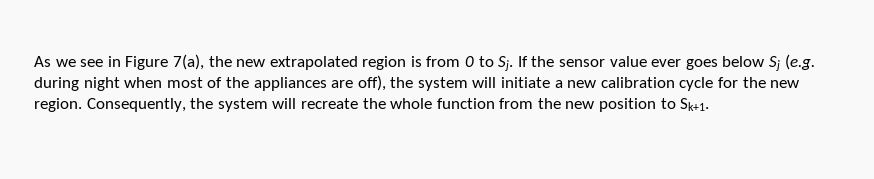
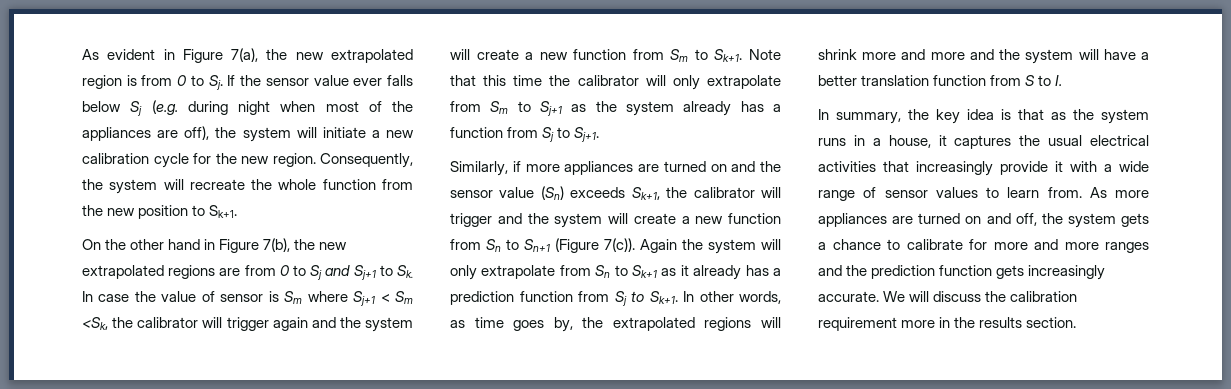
- As we see in Figure 7(a), the new extrapolated region is from 0 to Sj. If the sensor value ever goes below Sj (e.g. during night when most of the appliances are off), the system will initiate a new calibration cycle for the new region.
+ As evident in Figure 7(a), the new extrapolated region is from 0 to Sj. If the sensor value ever falls below Sj (e.g. during night when most of the appliances are off), the system will initiate a new calibration cycle for the new region.
+ On the other hand in Figure 7(b), the new extrapolated regions are from 0 to Sj and Sj+1 to Sk. In case the value of sensor is Sm where Sj+1 < Sm <Sk, the calibrator will trigger again and the system will create a new function from Sm to Sk+1. Note that this time the calibrator will only extrapolate from Sm to Sj+1 as the system already has a function from Sj to Sj+1.
+ Similarly, if more appliances are turned on and the sensor value (Sn) exceeds Sk+1, the calibrator will trigger and the system will create a new function from Sn to Sn+1 (Figure 7(c)). Again the system will only extrapolate from Sn to Sk+1 as it already has a prediction function from Sj to Sk+1. In other words, as time goes by, the extrapolated regions will shrink more and more and the system will have a better translation function from S to I.
+ In summary, the key idea is that as the system runs in a house, it captures the usual electrical activities that increasingly provide it with a wide range of sensor values to learn from. As more appliances are turned on and off, the system gets a chance to calibrate for more and more ranges and the prediction function gets increasingly accurate. We will discuss the calibration requirement more in the results section.

